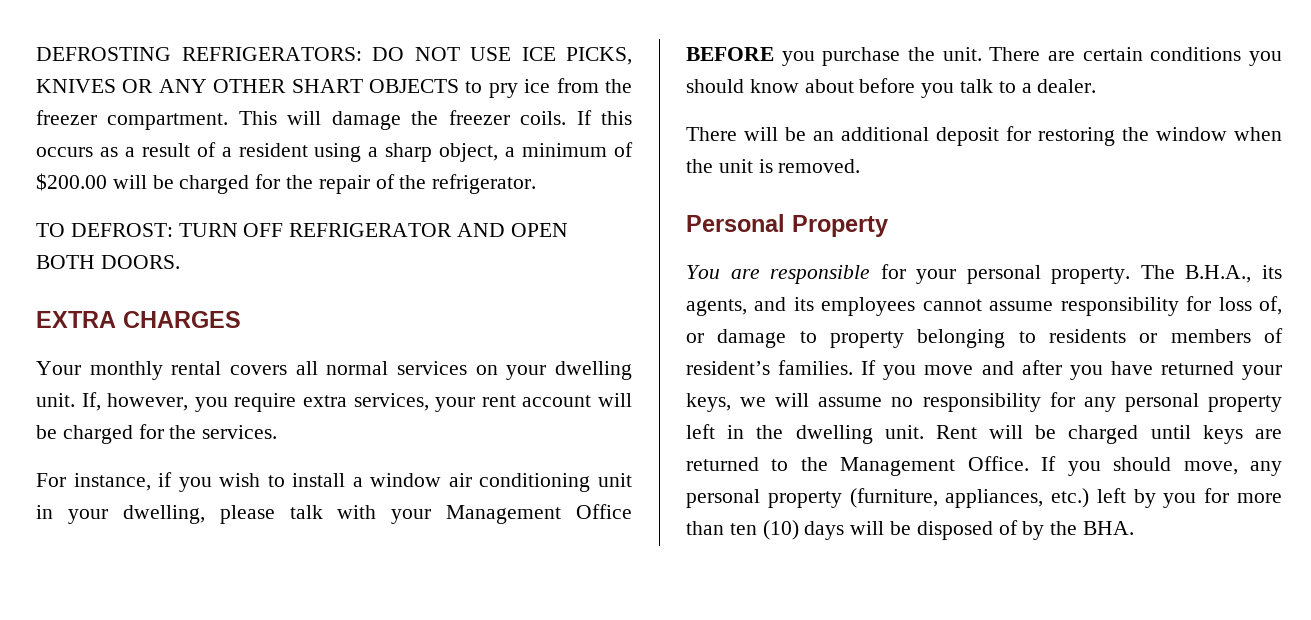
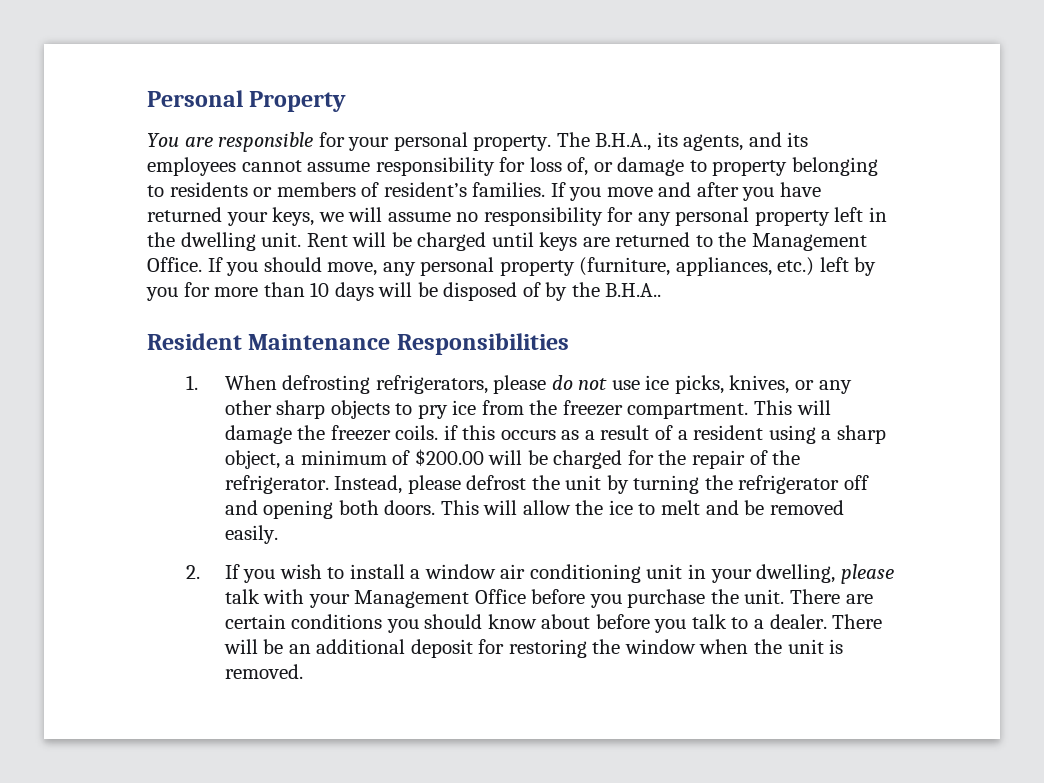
- DEFROSTING REFRIGERATORS: DO NOT USE ICE PICKS, KNIVES OR ANY OTHER SHART OBJECTS to pry ice from the freezer compartment. This will damage the freezer coils. If this occurs as a result of a resident using a sharp object, a minimum of $200.00 will be charged for the repair of the refrigerator.
- TO DEFROST: TURN OFF REFRIGERATOR AND OPEN BOTH DOORS.
- EXTRA CHARGES
- Your monthly rental covers all normal services on your dwelling unit. If, however, you require extra services, your rent account will be charged for the services.
- For instance, if you wish to install a window air conditioning unit in your dwelling, please talk with your Management Office BEFORE you purchase the unit. There are certain conditions you should know about before you talk to a dealer.
- There will be an additional deposit for restoring the window when the unit is removed.
- If you should move, any personal property (furniture, appliances, etc.) left by you for more than ten (10) days will be disposed of by the BHA.
+ If you should move, any personal property (furniture, appliances, etc.) left by you for more than 10 days will be disposed of by the B.H.A..
+ Resident Maintenance Responsibilities
+ 1. When defrosting refrigerators, please do not use ice picks, knives, or any other sharp objects to pry ice from the freezer compartment. This will damage the freezer coils. if this occurs as a result of a resident using a sharp object, a minimum of $200.00 will be charged for the repair of the refrigerator. Instead, please defrost the unit by turning the refrigerator off and opening both doors. This will allow the ice to melt and be removed easily.
+ 2. If you wish to install a window air conditioning unit in your dwelling, please talk with your Management Office before you purchase the unit. There are certain conditions you should know about before you talk to a dealer. There will be an additional deposit for restoring the window when the unit is removed.

